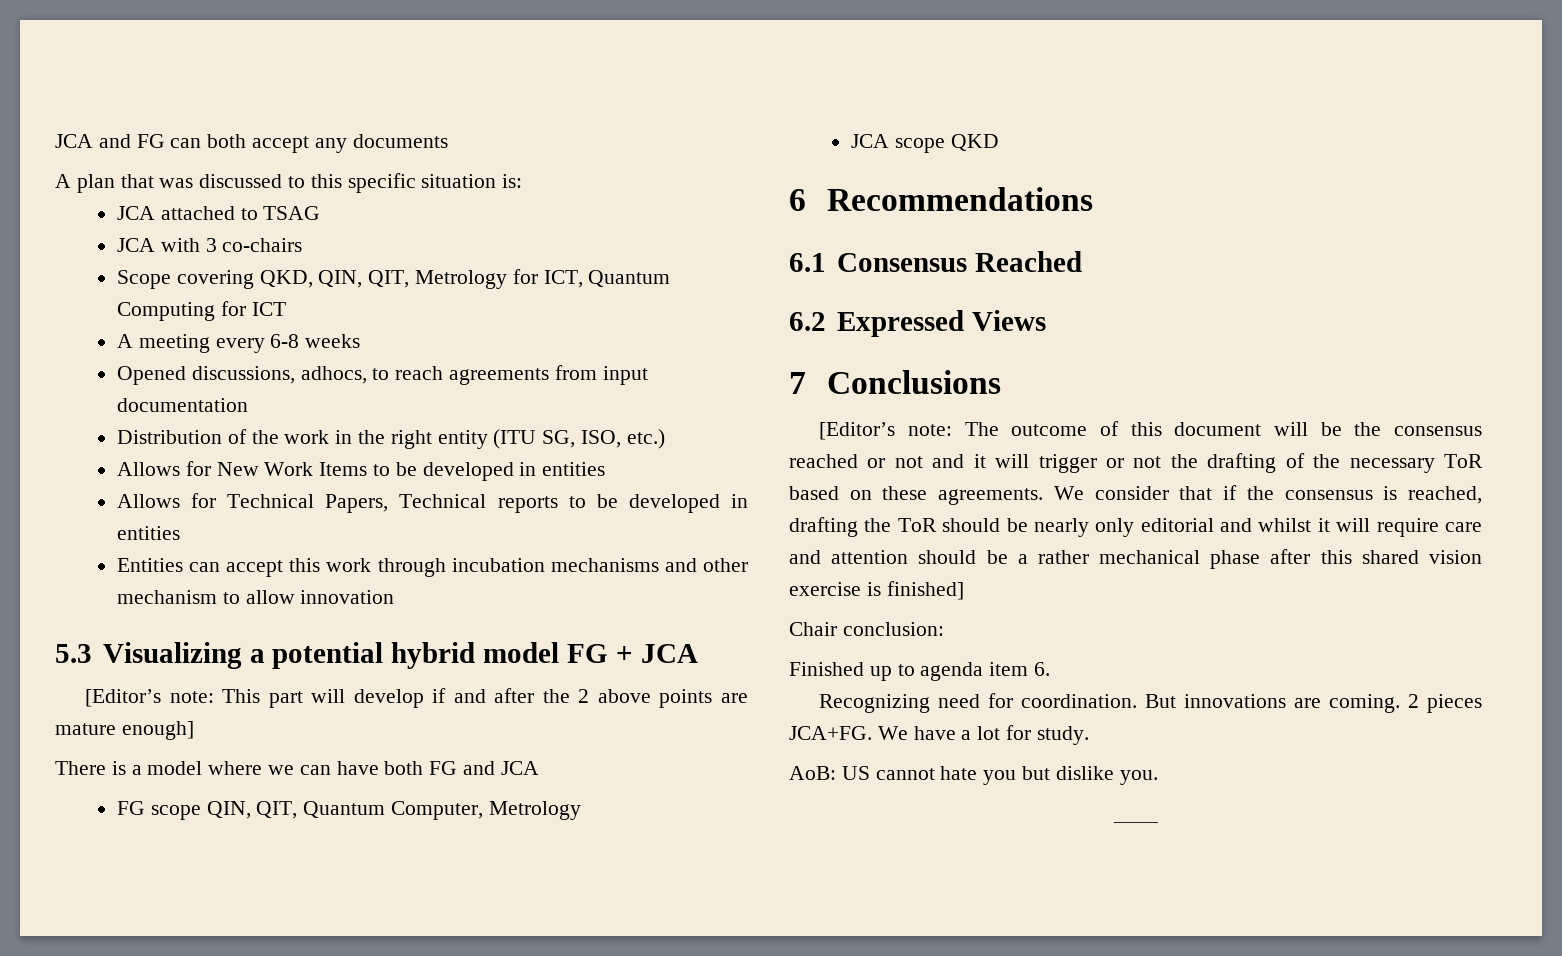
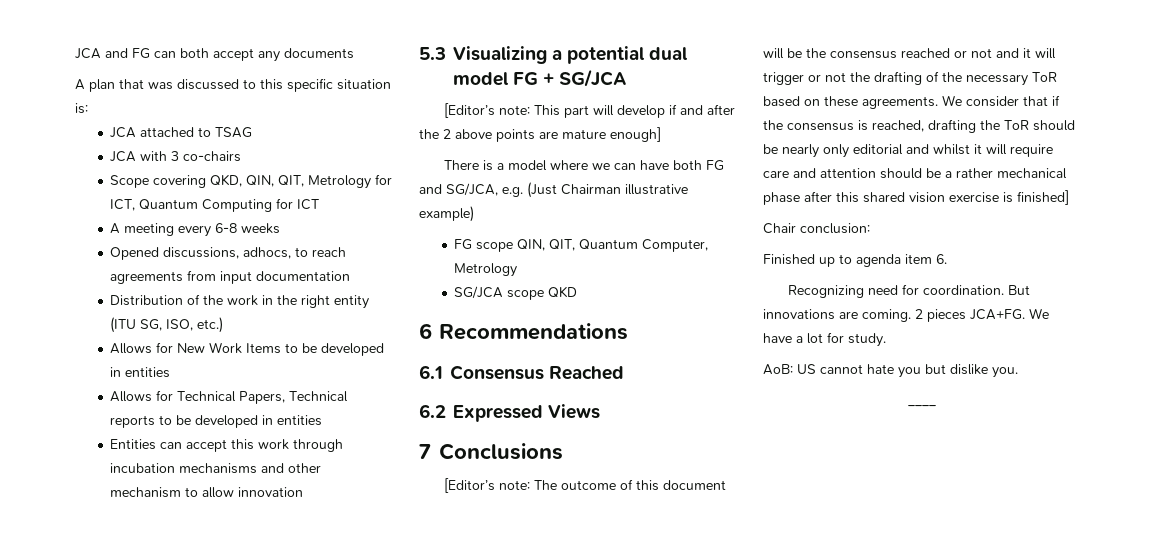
- 5.3 Visualizing a potential hybrid model FG + JCA
+ 5.3 Visualizing a potential dual model FG + SG/JCA
- There is a model where we can have both FG and JCA
+ There is a model where we can have both FG and SG/JCA, e.g. (Just Chairman illustrative example)
- JCA scope QKD
+ SG/JCA scope QKD

